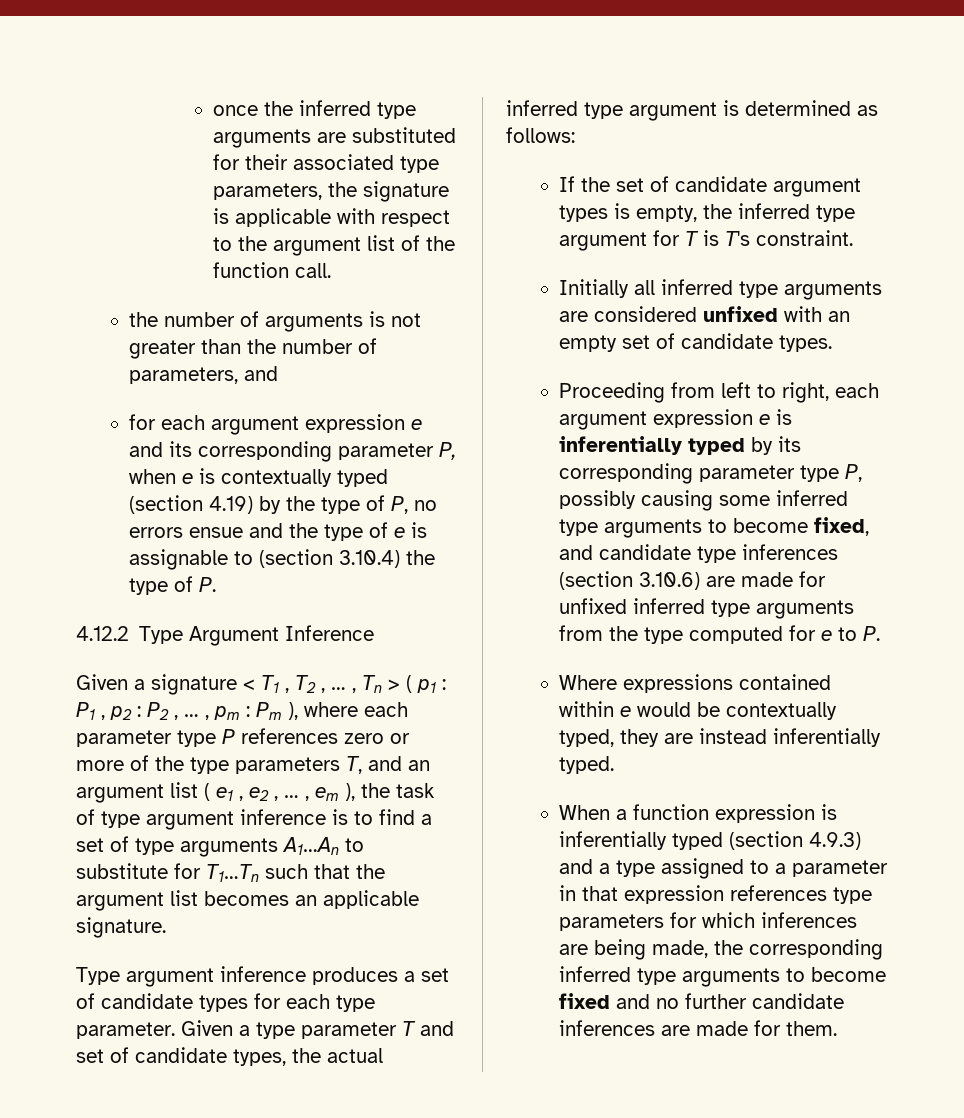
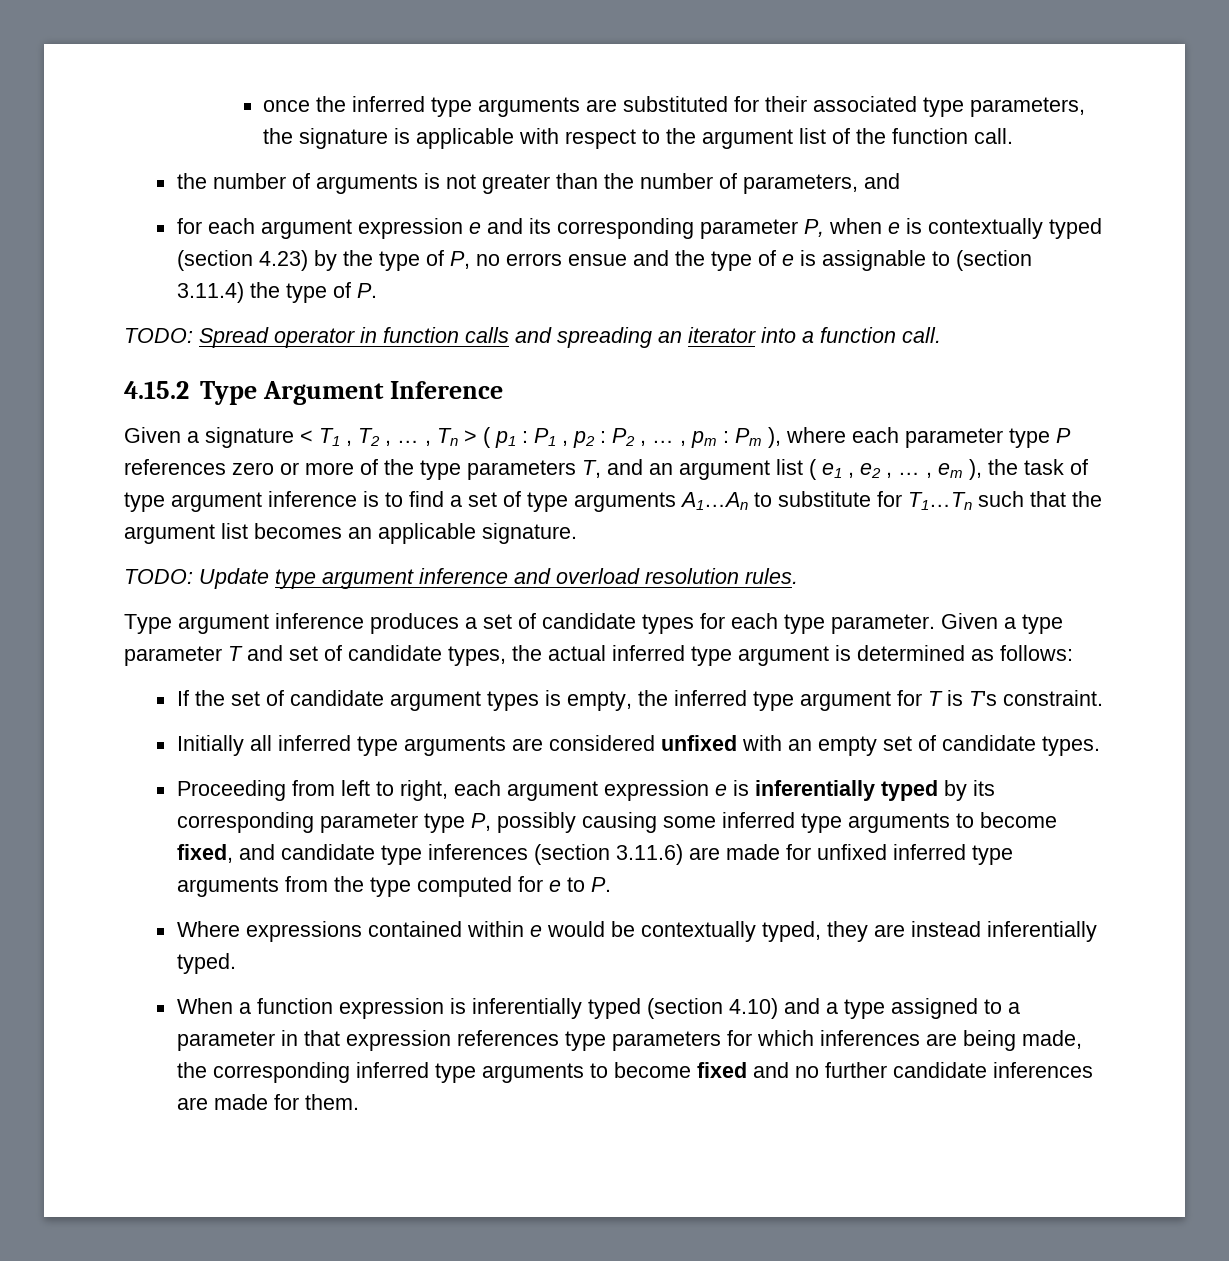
- for each argument expression e and its corresponding parameter P, when e is contextually typed (section 4.19) by the type of P, no errors ensue and the type of e is assignable to (section 3.10.4) the type of P.
+ for each argument expression e and its corresponding parameter P, when e is contextually typed (section 4.23) by the type of P, no errors ensue and the type of e is assignable to (section 3.11.4) the type of P.
- 4.12.2 Type Argument Inference
+ TODO: Spread operator in function calls and spreading an iterator into a function call.
+ 4.15.2 Type Argument Inference
+ TODO: Update type argument inference and overload resolution rules.
- Proceeding from left to right, each argument expression e is inferentially typed by its corresponding parameter type P, possibly causing some inferred type arguments to become fixed, and candidate type inferences (section 3.10.6) are made for unfixed inferred type arguments from the type computed for e to P.
+ Proceeding from left to right, each argument expression e is inferentially typed by its corresponding parameter type P, possibly causing some inferred type arguments to become fixed, and candidate type inferences (section 3.11.6) are made for unfixed inferred type arguments from the type computed for e to P.
- When a function expression is inferentially typed (section 4.9.3) and a type assigned to a parameter in that expression references type parameters for which inferences are being made, the corresponding inferred type arguments to become fixed and no further candidate inferences are made for them.
+ When a function expression is inferentially typed (section 4.10) and a type assigned to a parameter in that expression references type parameters for which inferences are being made, the corresponding inferred type arguments to become fixed and no further candidate inferences are made for them.

